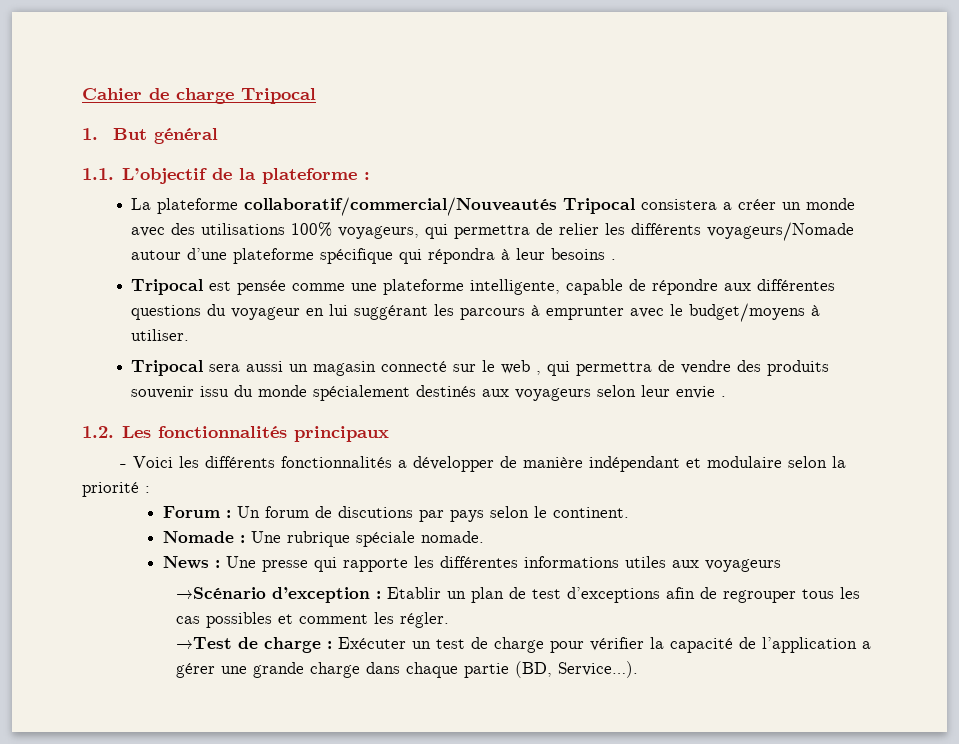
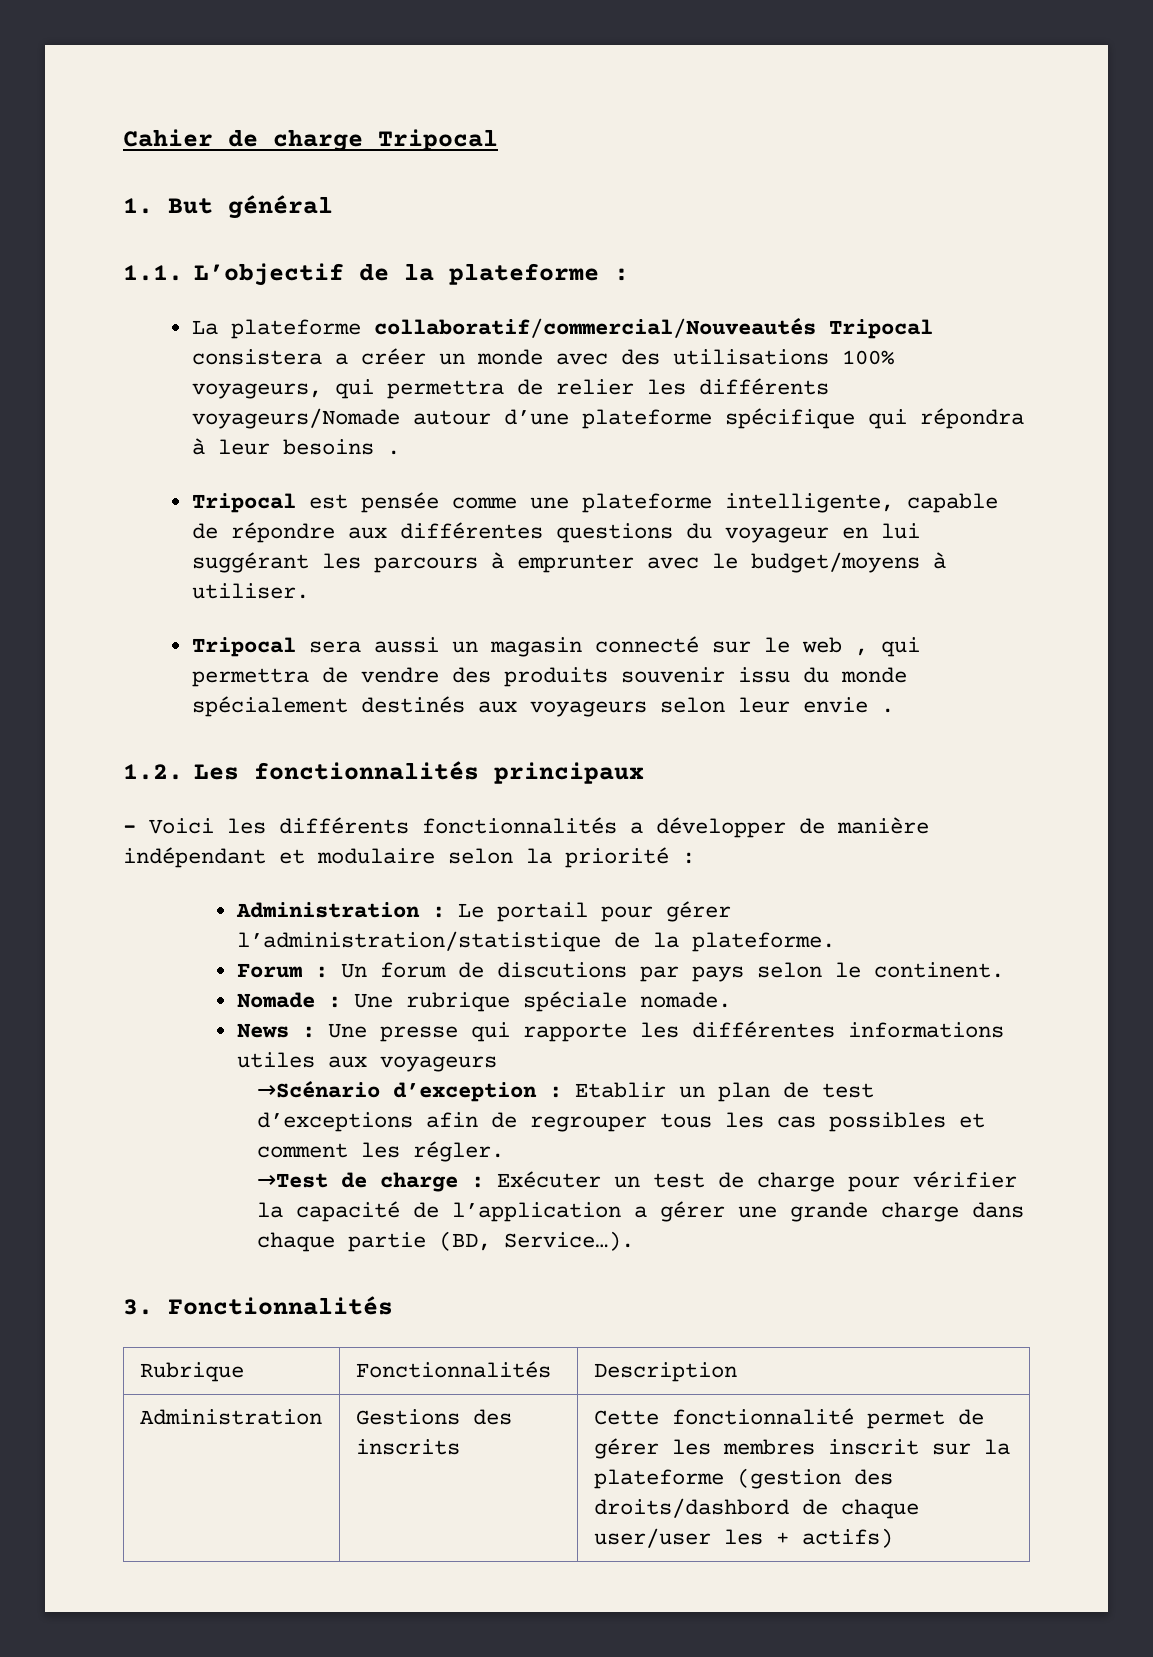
+ Administration : Le portail pour gérer l’administration/statistique de la plateforme.
+ 3. Fonctionnalités
+ Rubrique | Fonctionnalités | Description
+ Administration | Gestions des inscrits | Cette fonctionnalité permet de gérer les membres inscrit sur la plateforme (gestion des droits/dashbord de chaque user/user les + actifs)

